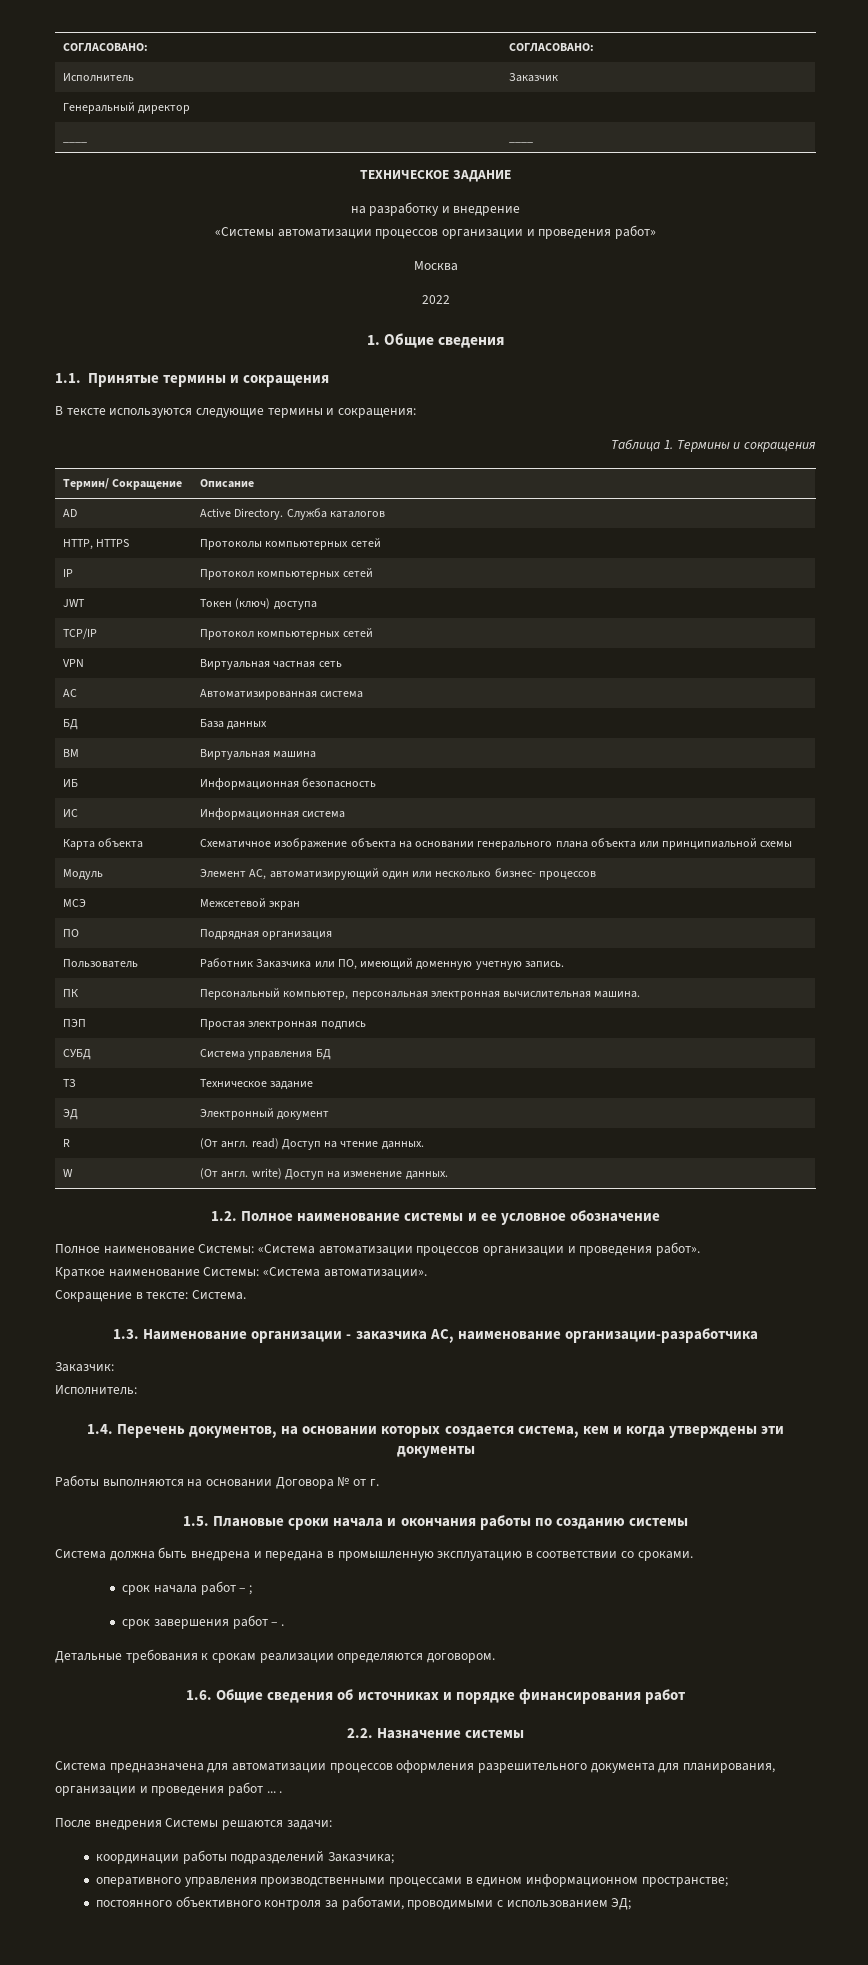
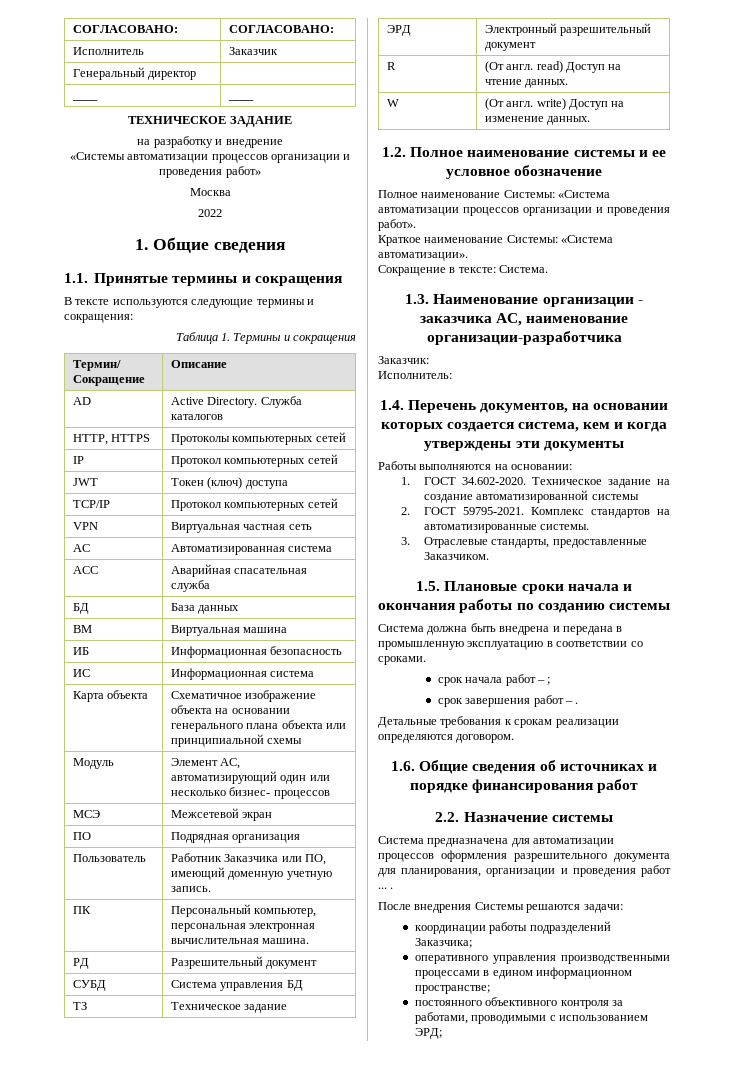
+ АСС | Аварийная спасательная служба
- ПЭП | Простая электронная подпись
+ РД | Разрешительный документ
- ЭД | Электронный документ
+ ЭРД | Электронный разрешительный документ
- Работы выполняются на основании Договора № от г.
+ Работы выполняются на основании:
+ 1. ГОСТ 34.602-2020. Техническое задание на создание автоматизированной системы
+ 2. ГОСТ 59795-2021. Комплекс стандартов на автоматизированные системы.
+ 3. Отраслевые стандарты, предоставленные Заказчиком.
- постоянного объективного контроля за работами, проводимыми с использованием ЭД;
+ постоянного объективного контроля за работами, проводимыми с использованием ЭРД;

